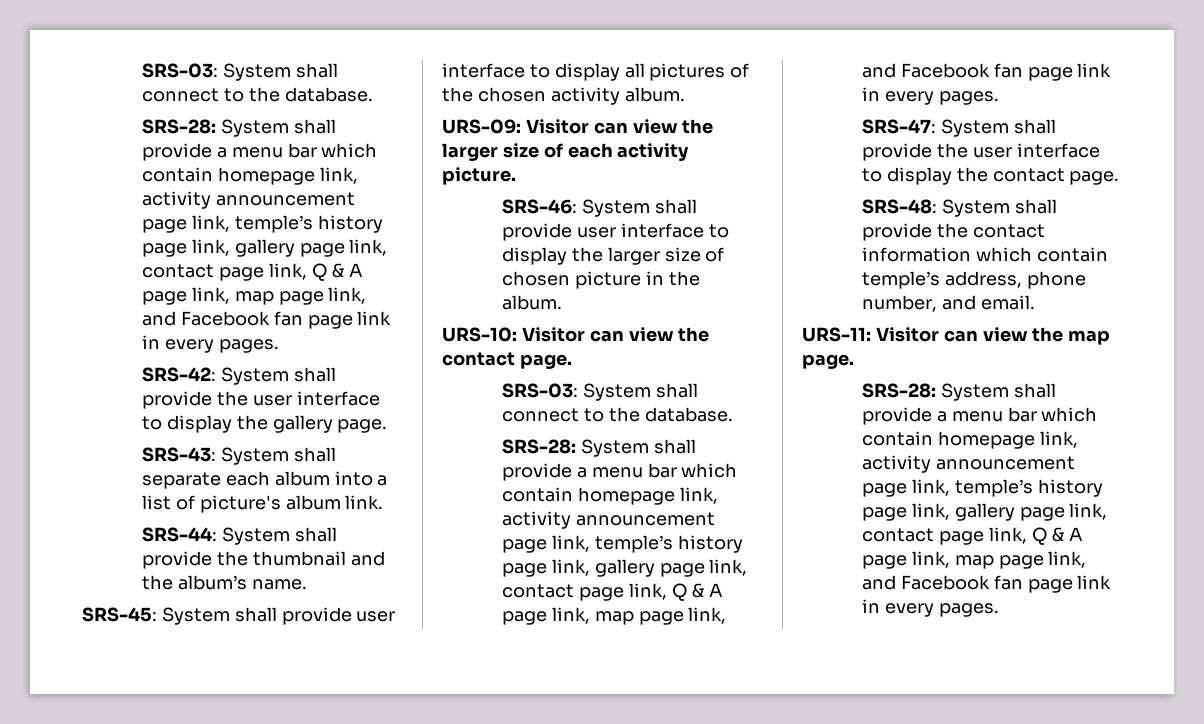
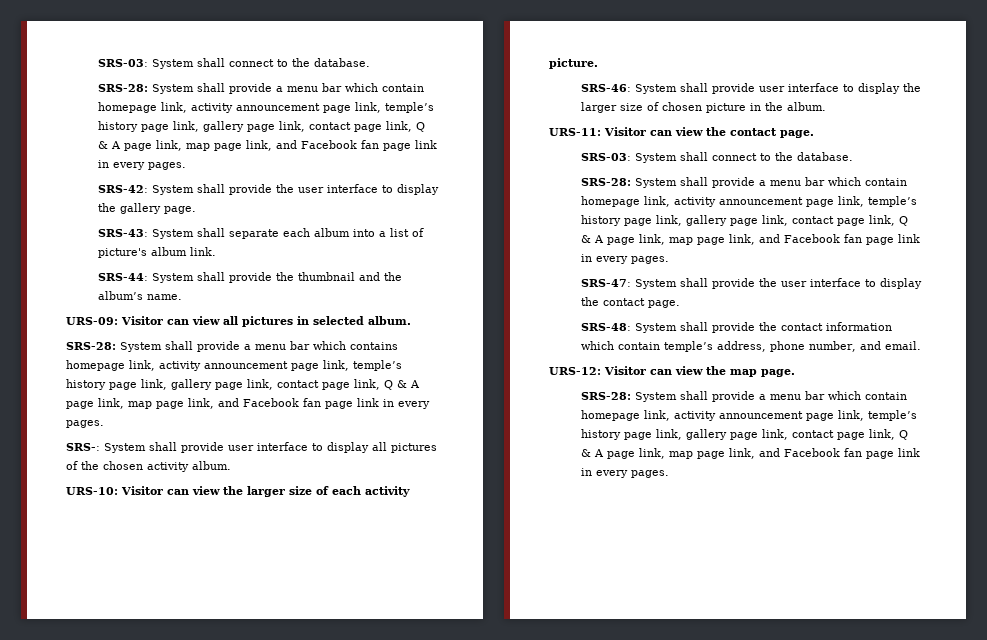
- SRS-45: System shall provide user interface to display all pictures of the chosen activity album.
+ URS-09: Visitor can view all pictures in selected album.
+ SRS-28: System shall provide a menu bar which contains homepage link, activity announcement page link, temple’s history page link, gallery page link, contact page link, Q & A page link, map page link, and Facebook fan page link in every pages.
+ SRS-: System shall provide user interface to display all pictures of the chosen activity album.
- URS-09: Visitor can view the larger size of each activity picture.
+ URS-10: Visitor can view the larger size of each activity picture.
- URS-10: Visitor can view the contact page.
+ URS-11: Visitor can view the contact page.
- URS-11: Visitor can view the map page.
+ URS-12: Visitor can view the map page.

